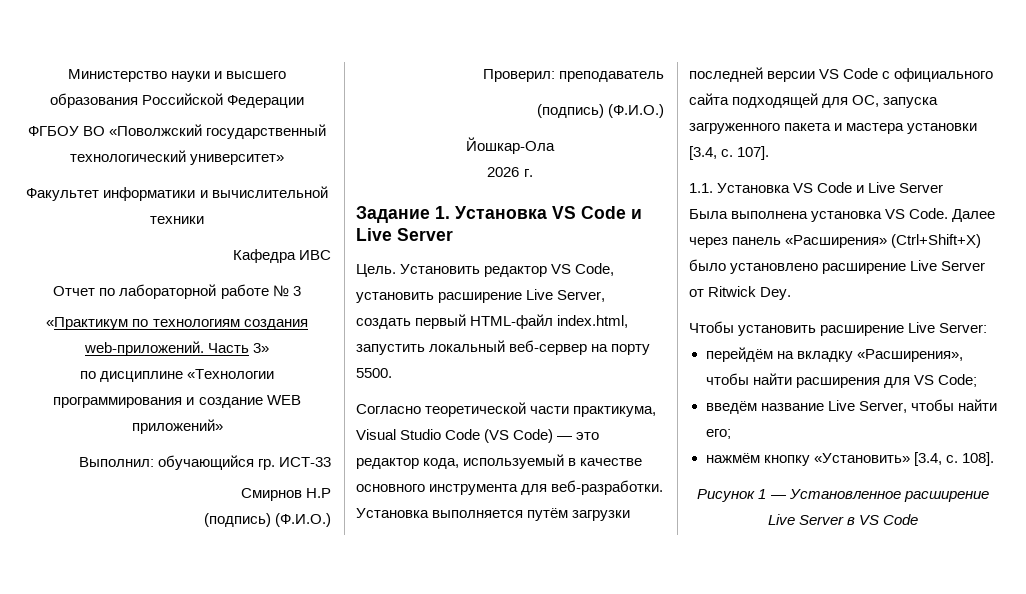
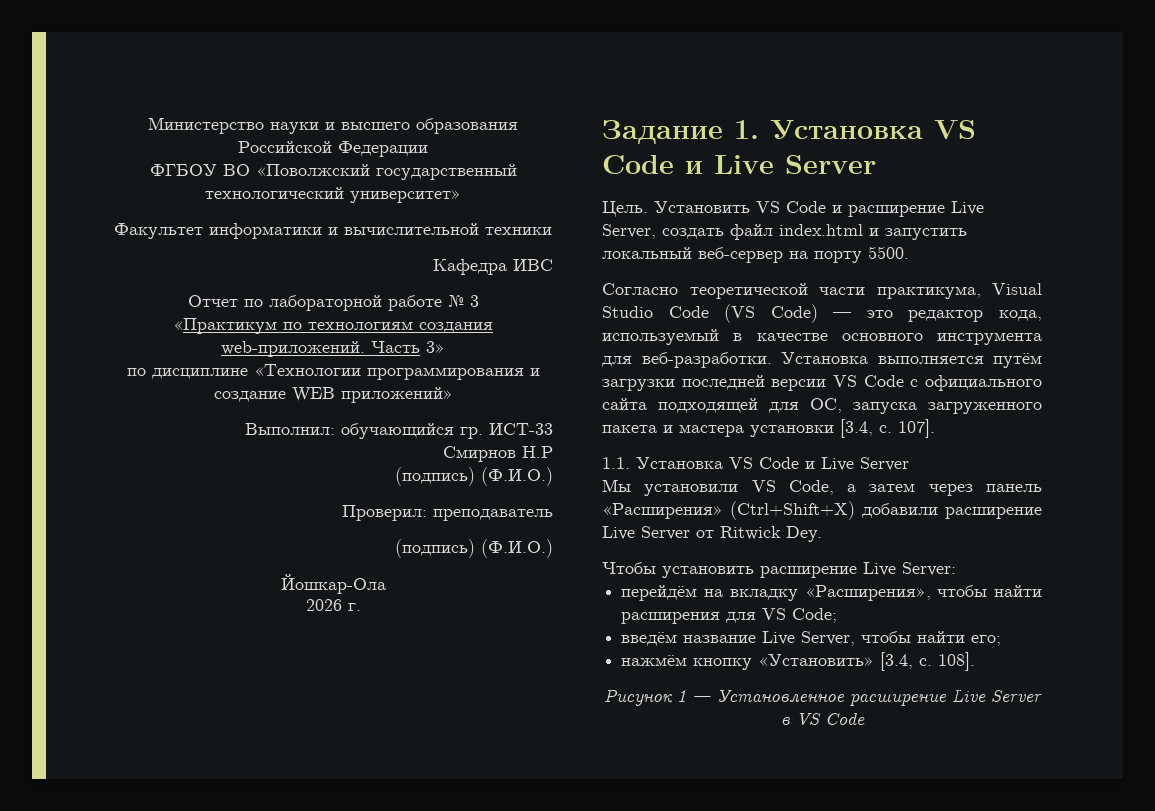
- Установить редактор VS Code, установить расширение Live Server, создать первый HTML-файл index.html, запустить локальный веб-сервер на порту 5500.
+ Установить VS Code и расширение Live Server, создать файл index.html и запустить локальный веб-сервер на порту 5500.
- Была выполнена установка VS Code. Далее через панель «Расширения» (Ctrl+Shift+X) было установлено расширение Live Server от Ritwick Dey.
+ Мы установили VS Code, а затем через панель «Расширения» (Ctrl+Shift+X) добавили расширение Live Server от Ritwick Dey.

